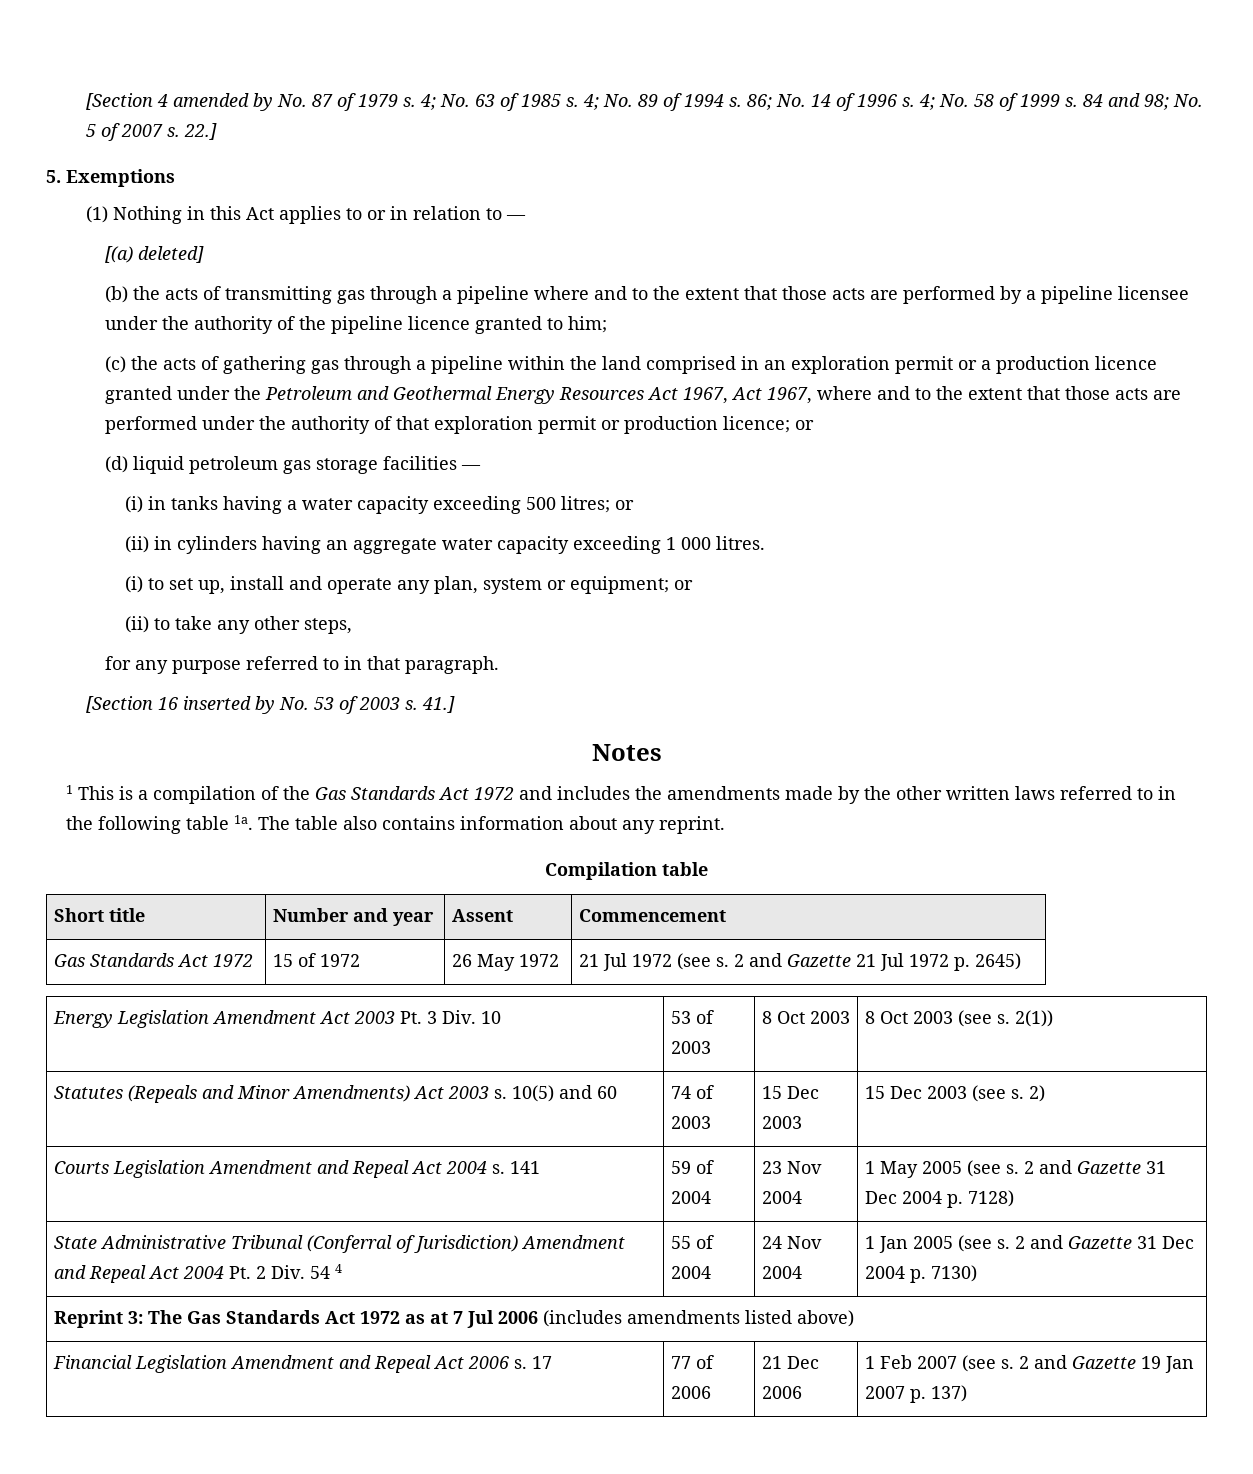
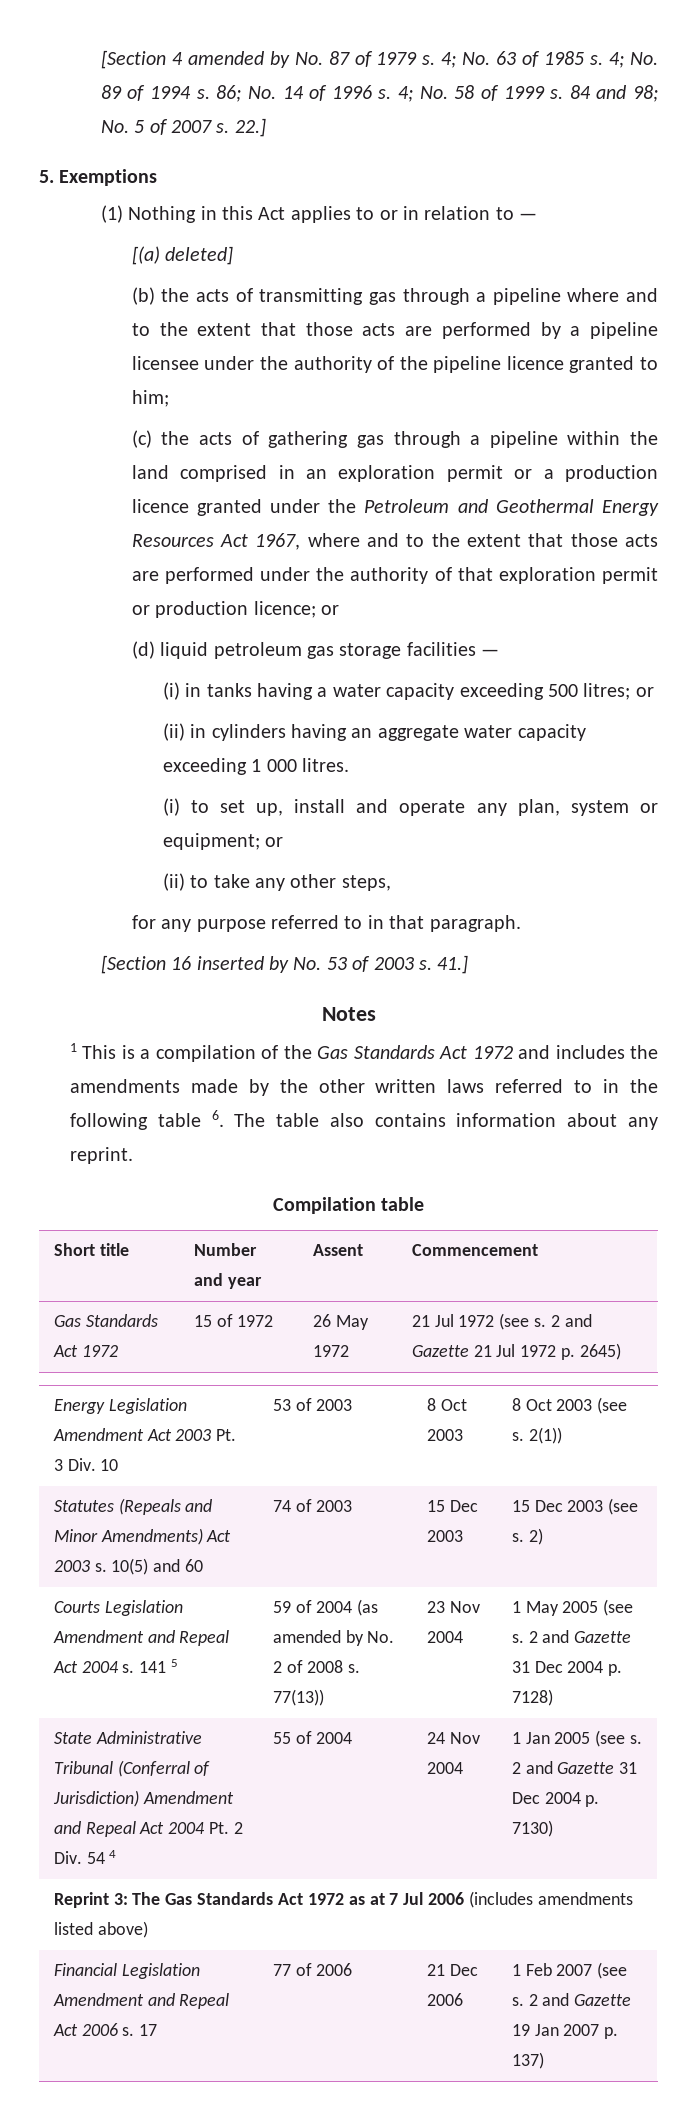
- (c) the acts of gathering gas through a pipeline within the land comprised in an exploration permit or a production licence granted under the Petroleum and Geothermal Energy Resources Act 1967, Act 1967, where and to the extent that those acts are performed under the authority of that exploration permit or production licence; or
+ (c) the acts of gathering gas through a pipeline within the land comprised in an exploration permit or a production licence granted under the Petroleum and Geothermal Energy Resources Act 1967, where and to the extent that those acts are performed under the authority of that exploration permit or production licence; or
- 1 This is a compilation of the Gas Standards Act 1972 and includes the amendments made by the other written laws referred to in the following table 1a. The table also contains information about any reprint.
+ 1 This is a compilation of the Gas Standards Act 1972 and includes the amendments made by the other written laws referred to in the following table 6. The table also contains information about any reprint.
- Courts Legislation Amendment and Repeal Act 2004 s. 141 | 59 of 2004 | 23 Nov 2004 | 1 May 2005 (see s. 2 and Gazette 31 Dec 2004 p. 7128)
+ Courts Legislation Amendment and Repeal Act 2004 s. 141 5 | 59 of 2004 (as amended by No. 2 of 2008 s. 77(13)) | 23 Nov 2004 | 1 May 2005 (see s. 2 and Gazette 31 Dec 2004 p. 7128)

